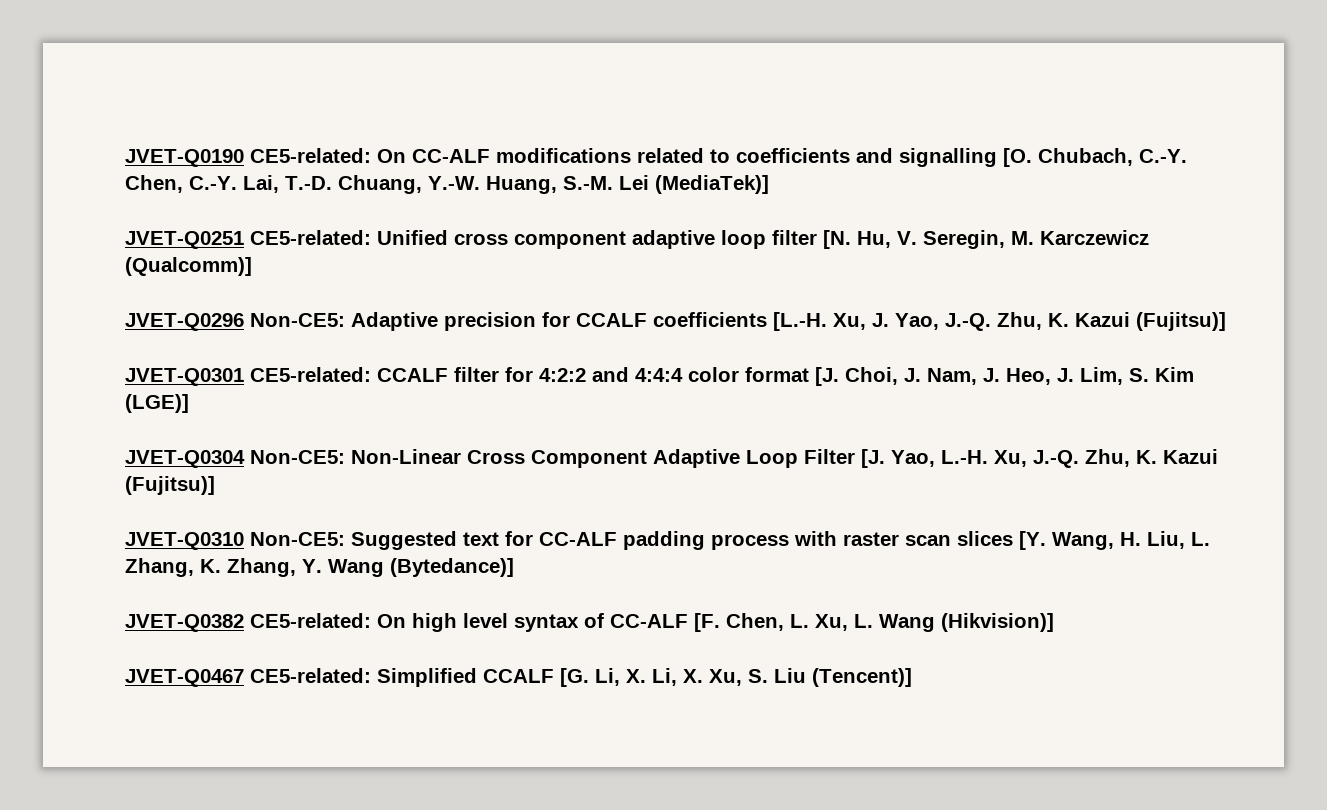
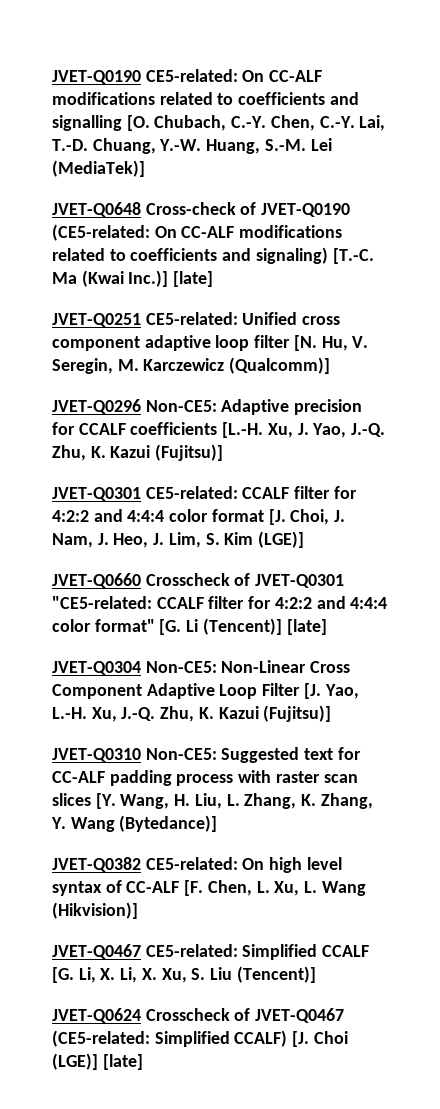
+ JVET-Q0648 Cross-check of JVET-Q0190 (CE5-related: On CC-ALF modifications related to coefficients and signaling) [T.-C. Ma (Kwai Inc.)] [late]
+ JVET-Q0660 Crosscheck of JVET-Q0301 "CE5-related: CCALF filter for 4:2:2 and 4:4:4 color format" [G. Li (Tencent)] [late]
+ JVET-Q0624 Crosscheck of JVET-Q0467 (CE5-related: Simplified CCALF) [J. Choi (LGE)] [late]

